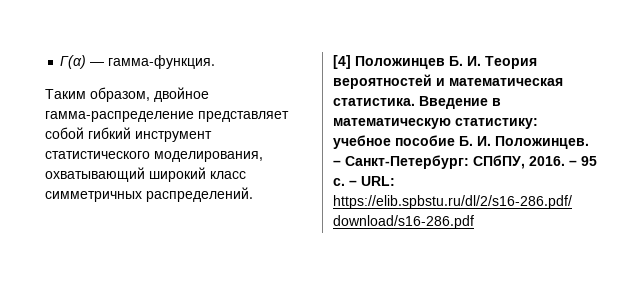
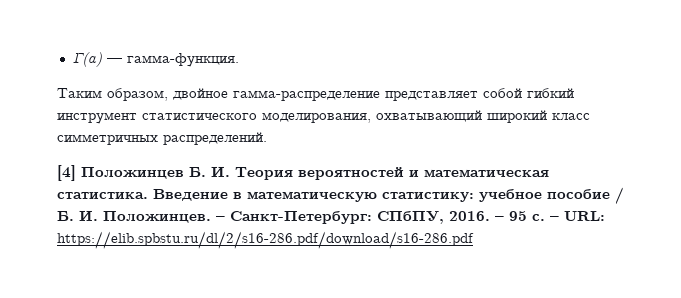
- Введение в математическую статистику: учебное пособие Б. И. Положинцев.
+ Введение в математическую статистику: учебное пособие / Б. И. Положинцев.

